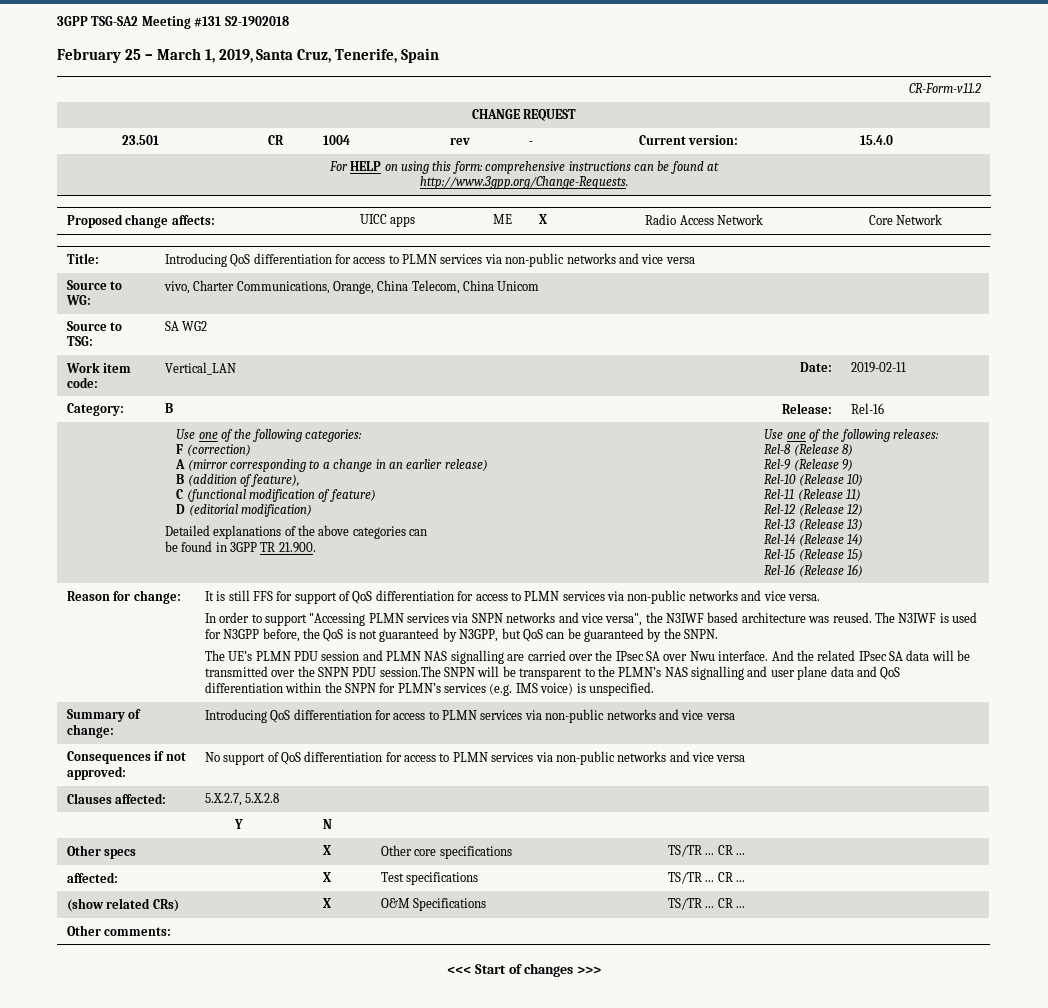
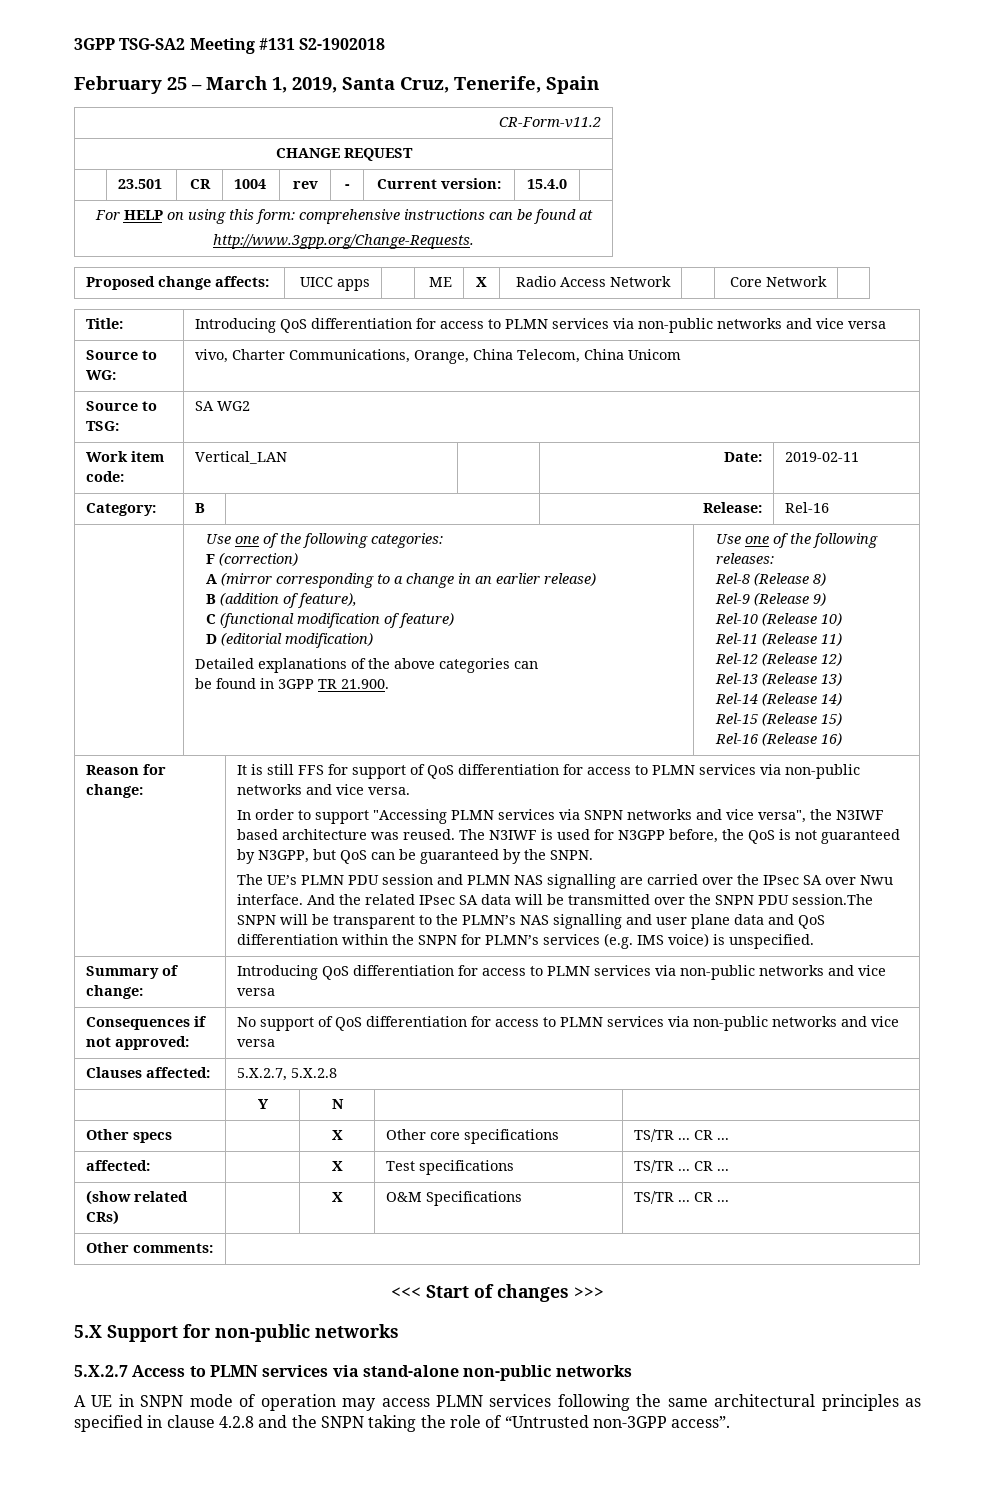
+ 5.X Support for non-public networks
+ 5.X.2.7 Access to PLMN services via stand-alone non-public networks
+ A UE in SNPN mode of operation may access PLMN services following the same architectural principles as specified in clause 4.2.8 and the SNPN taking the role of “Untrusted non-3GPP access”.

